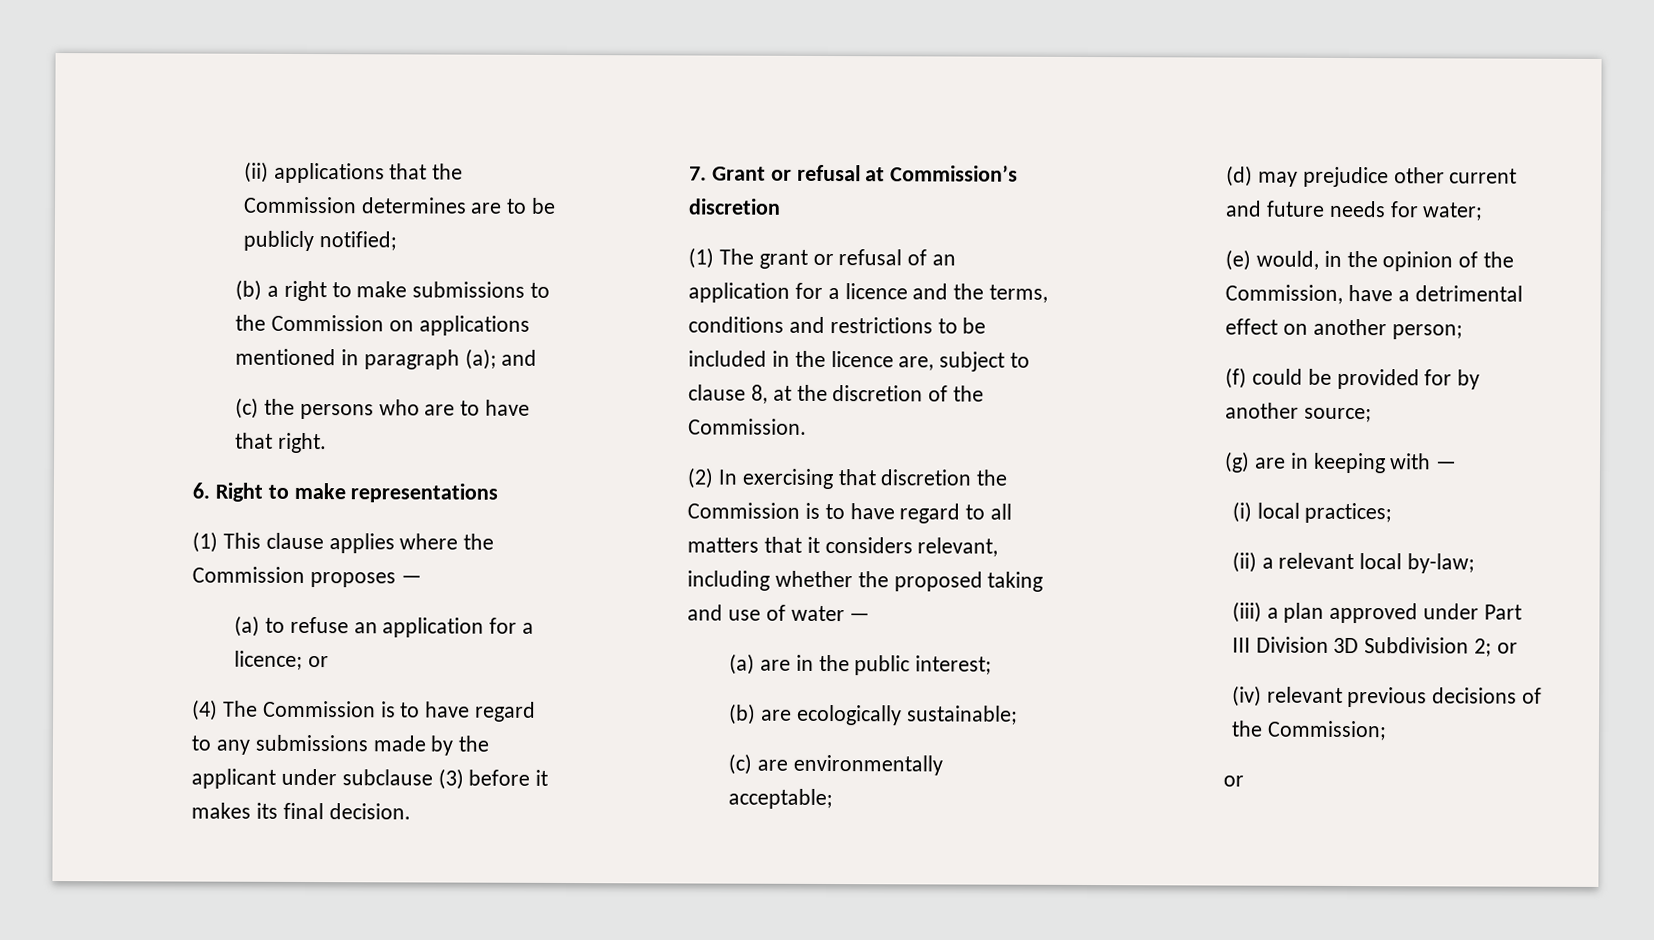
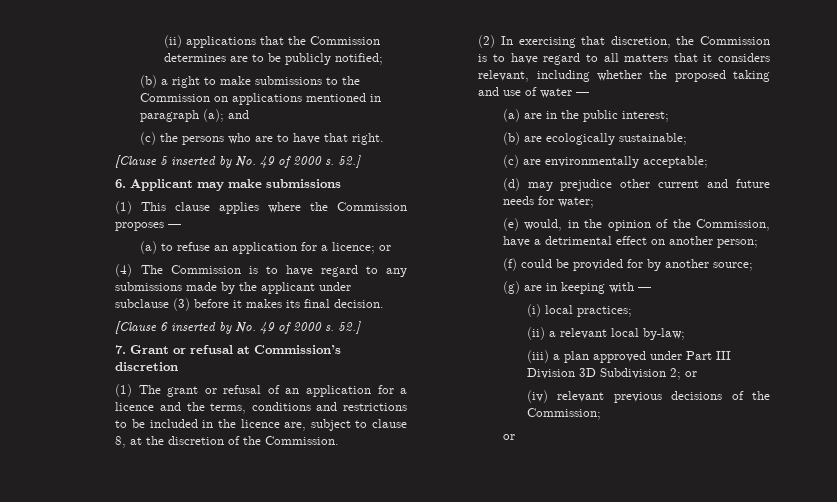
- 6. Right to make representations
+ [Clause 5 inserted by No. 49 of 2000 s. 52.]
+ 6. Applicant may make submissions
+ [Clause 6 inserted by No. 49 of 2000 s. 52.]
- (2) In exercising that discretion the Commission is to have regard to all matters that it considers relevant, including whether the proposed taking and use of water —
+ (2) In exercising that discretion, the Commission is to have regard to all matters that it considers relevant, including whether the proposed taking and use of water —

